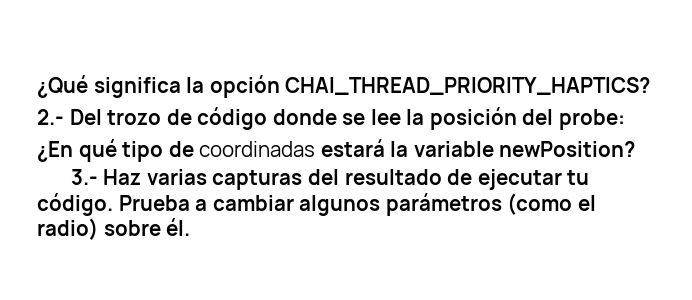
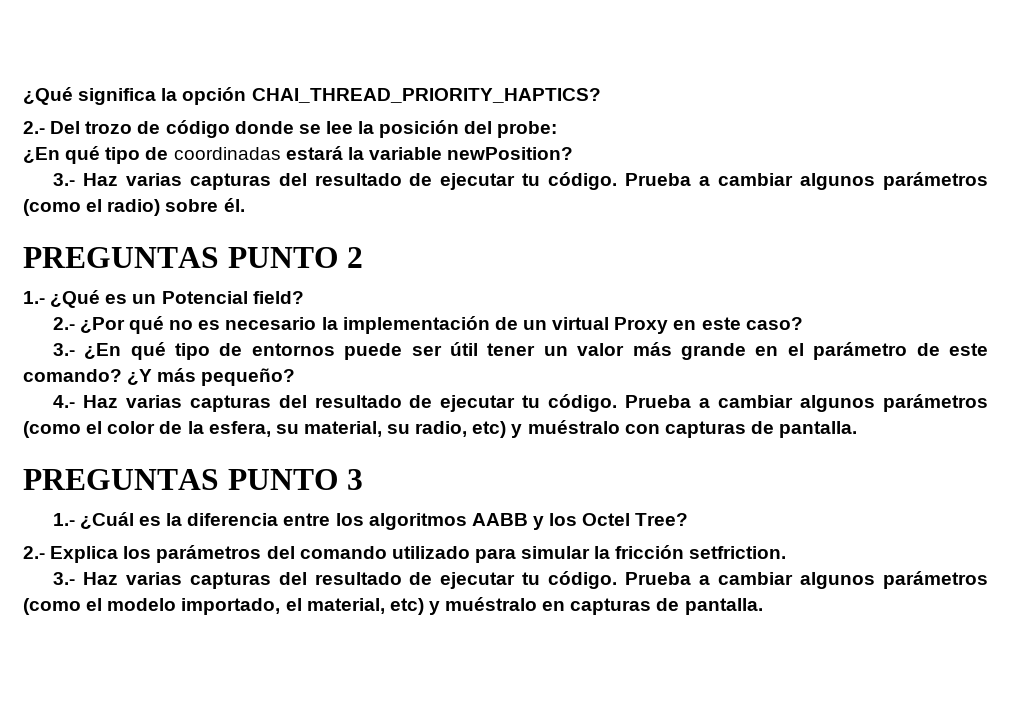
+ PREGUNTAS PUNTO 2
+ 1.- ¿Qué es un Potencial field?
+ 2.- ¿Por qué no es necesario la implementación de un virtual Proxy en este caso?
+ 3.- ¿En qué tipo de entornos puede ser útil tener un valor más grande en el parámetro de este comando? ¿Y más pequeño?
+ 4.- Haz varias capturas del resultado de ejecutar tu código. Prueba a cambiar algunos parámetros (como el color de la esfera, su material, su radio, etc) y muéstralo con capturas de pantalla.
+ PREGUNTAS PUNTO 3
+ 1.- ¿Cuál es la diferencia entre los algoritmos AABB y los Octel Tree?
+ 2.- Explica los parámetros del comando utilizado para simular la fricción setfriction.
+ 3.- Haz varias capturas del resultado de ejecutar tu código. Prueba a cambiar algunos parámetros (como el modelo importado, el material, etc) y muéstralo en capturas de pantalla.

